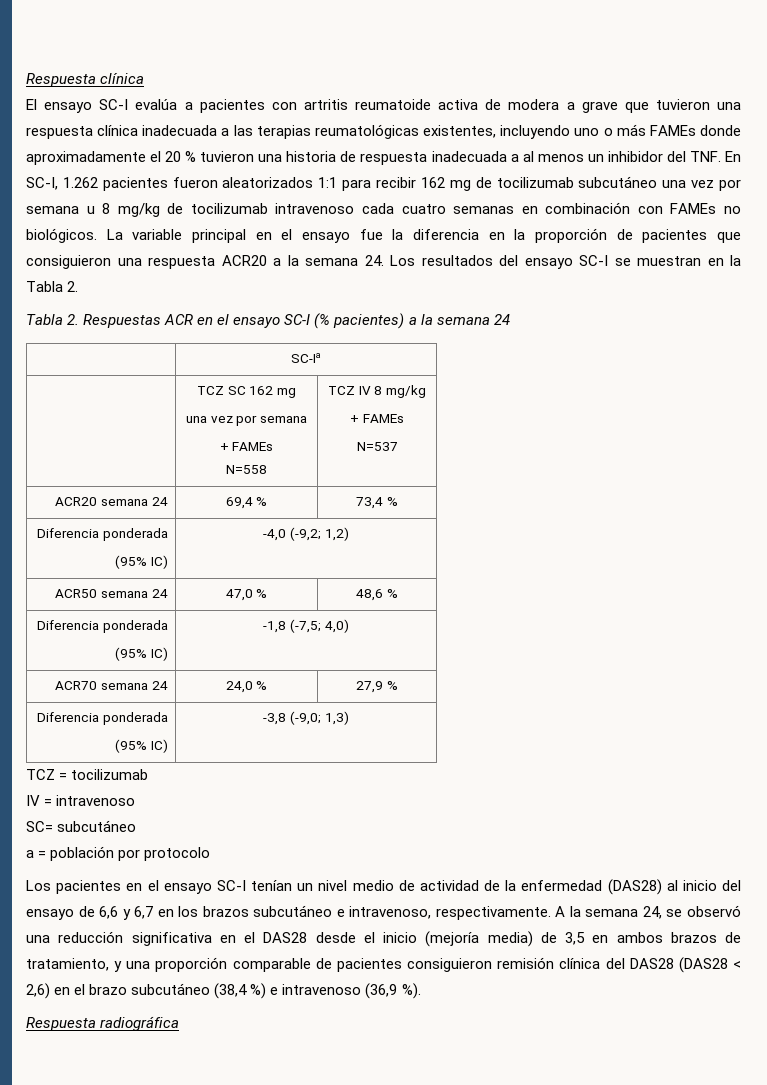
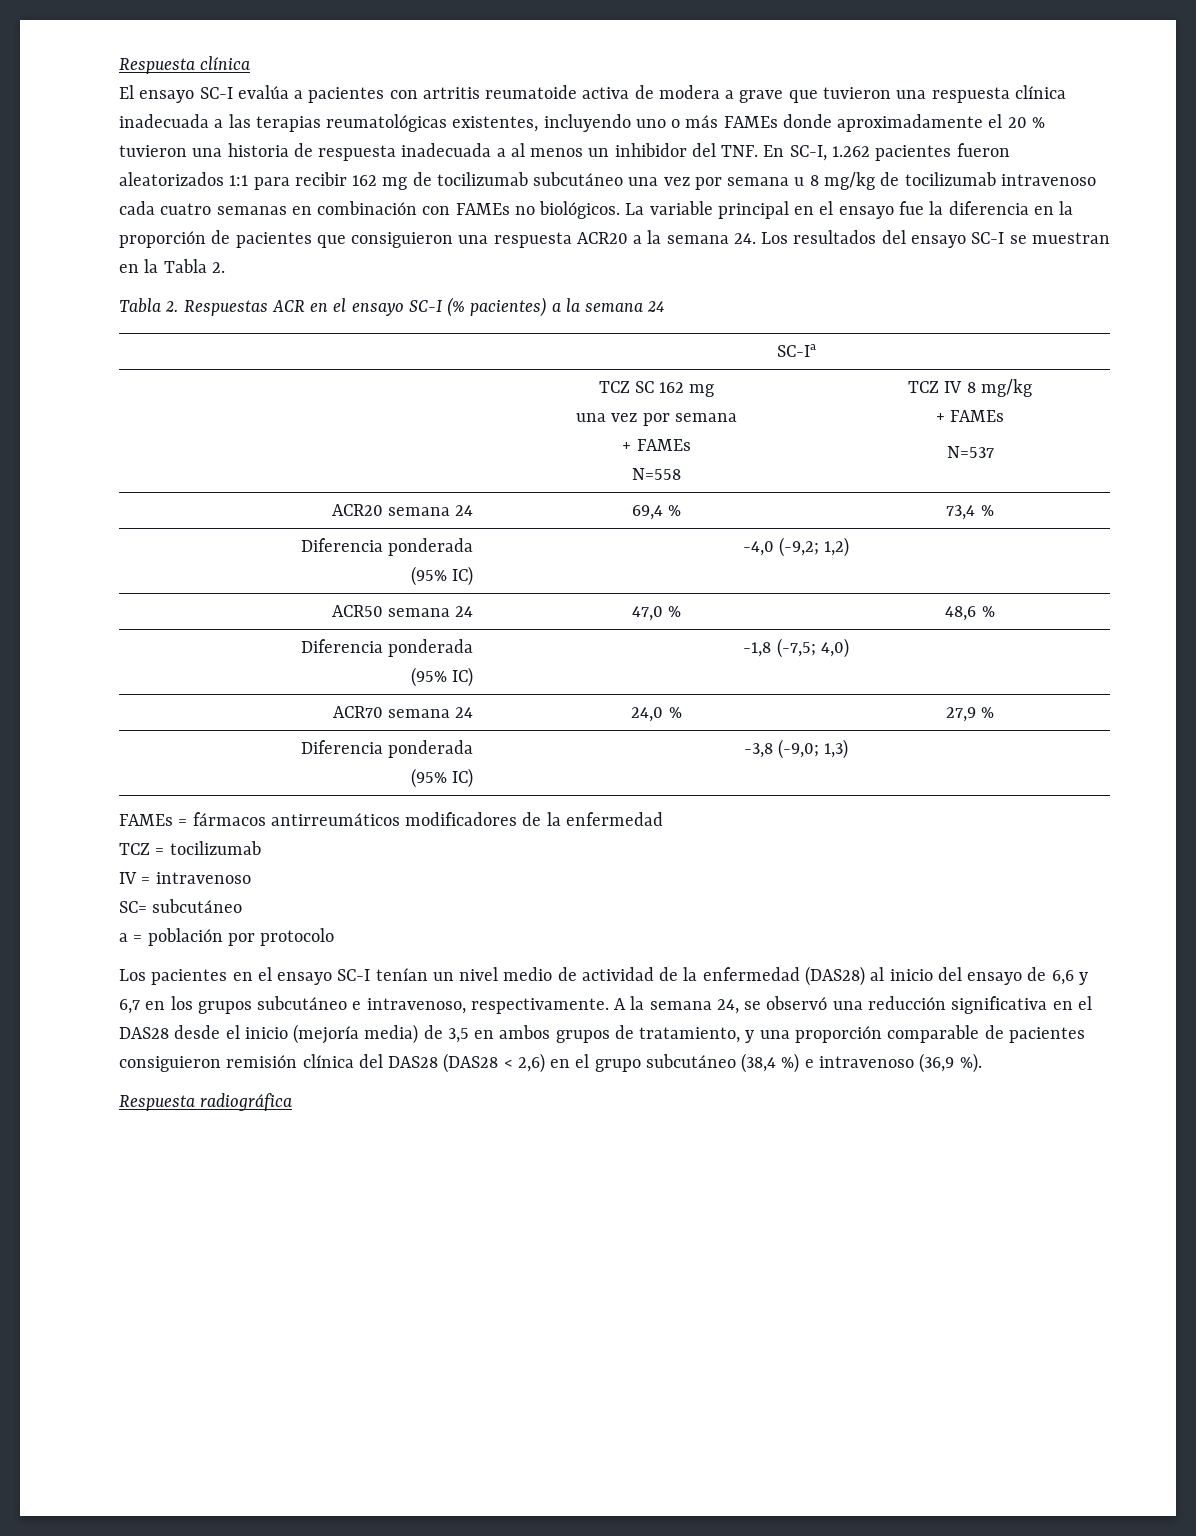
+ FAMEs = fármacos antirreumáticos modificadores de la enfermedad
- Los pacientes en el ensayo SC-I tenían un nivel medio de actividad de la enfermedad (DAS28) al inicio del ensayo de 6,6 y 6,7 en los brazos subcutáneo e intravenoso, respectivamente.
+ Los pacientes en el ensayo SC-I tenían un nivel medio de actividad de la enfermedad (DAS28) al inicio del ensayo de 6,6 y 6,7 en los grupos subcutáneo e intravenoso, respectivamente.
- A la semana 24, se observó una reducción significativa en el DAS28 desde el inicio (mejoría media) de 3,5 en ambos brazos de tratamiento, y una proporción comparable de pacientes consiguieron remisión clínica del DAS28 (DAS28 < 2,6) en el brazo subcutáneo (38,4 %) e intravenoso (36,9 %).
+ A la semana 24, se observó una reducción significativa en el DAS28 desde el inicio (mejoría media) de 3,5 en ambos grupos de tratamiento, y una proporción comparable de pacientes consiguieron remisión clínica del DAS28 (DAS28 < 2,6) en el grupo subcutáneo (38,4 %) e intravenoso (36,9 %).

